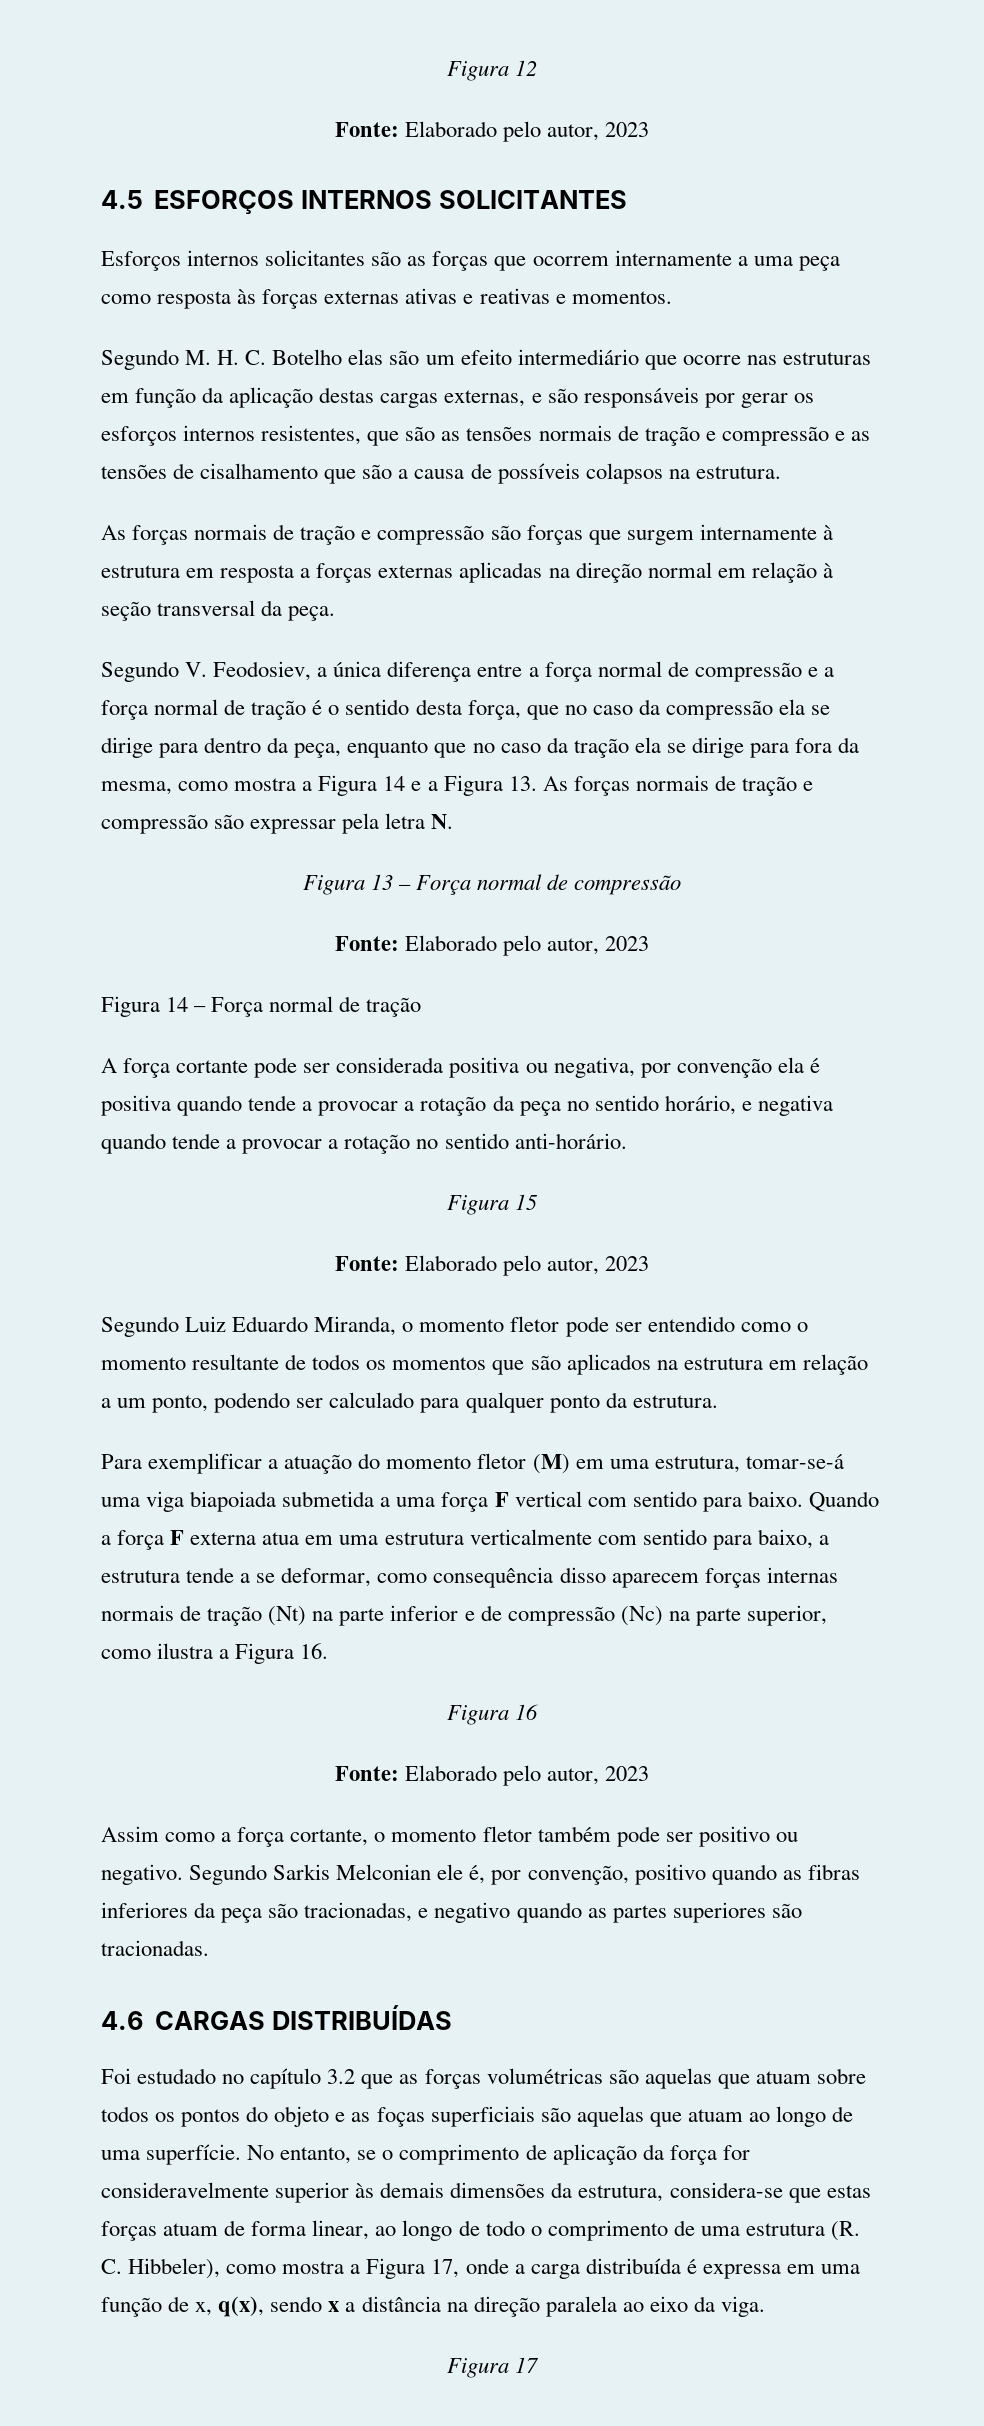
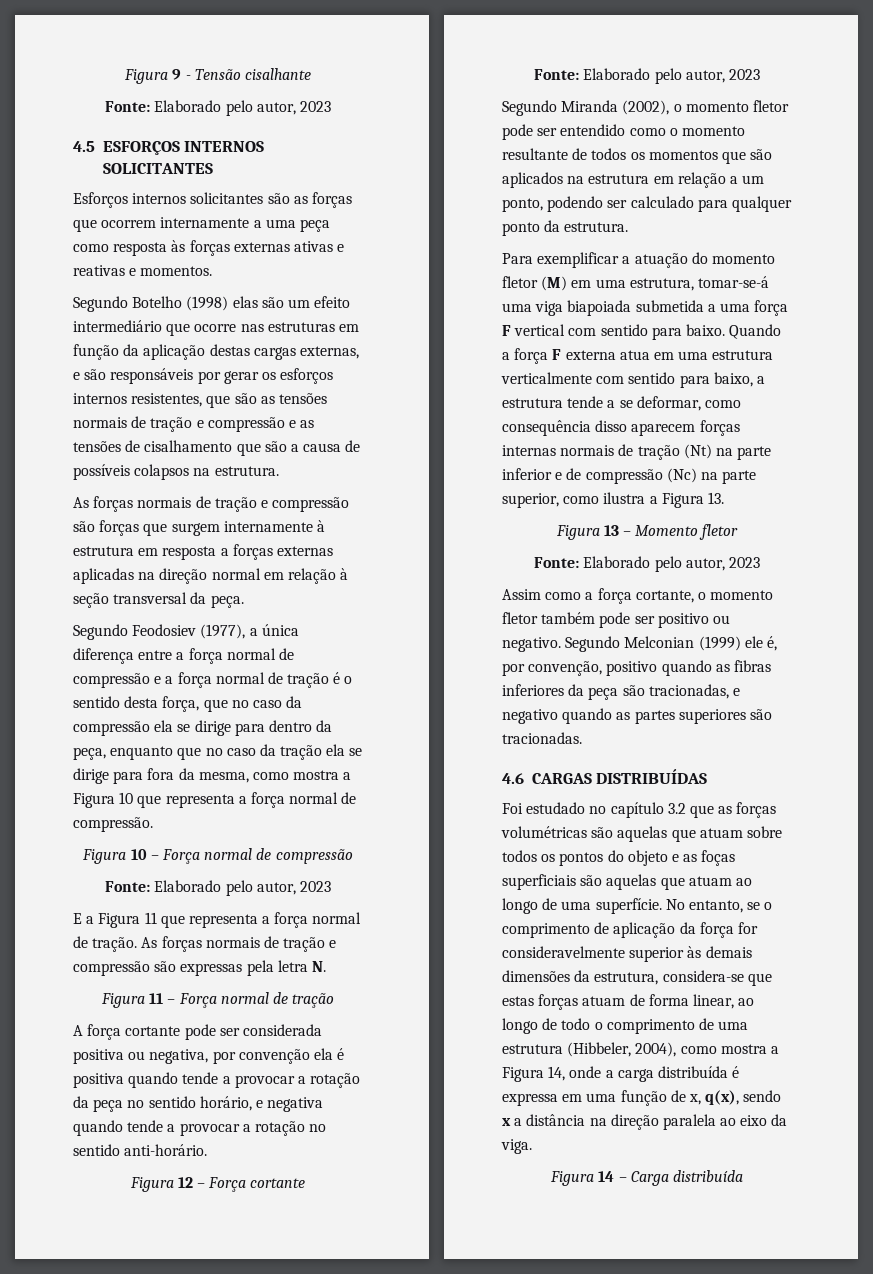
- Figura 12
+ Figura 9 - Tensão cisalhante
- Segundo M. H. C. Botelho elas são um efeito intermediário que ocorre nas estruturas em função da aplicação destas cargas externas, e são responsáveis por gerar os esforços internos resistentes, que são as tensões normais de tração e compressão e as tensões de cisalhamento que são a causa de possíveis colapsos na estrutura.
+ Segundo Botelho (1998) elas são um efeito intermediário que ocorre nas estruturas em função da aplicação destas cargas externas, e são responsáveis por gerar os esforços internos resistentes, que são as tensões normais de tração e compressão e as tensões de cisalhamento que são a causa de possíveis colapsos na estrutura.
- Segundo V. Feodosiev, a única diferença entre a força normal de compressão e a força normal de tração é o sentido desta força, que no caso da compressão ela se dirige para dentro da peça, enquanto que no caso da tração ela se dirige para fora da mesma, como mostra a Figura 14 e a Figura 13. As forças normais de tração e compressão são expressar pela letra N.
- Figura 13 – Força normal de compressão
+ Segundo Feodosiev (1977), a única diferença entre a força normal de compressão e a força normal de tração é o sentido desta força, que no caso da compressão ela se dirige para dentro da peça, enquanto que no caso da tração ela se dirige para fora da mesma, como mostra a Figura 10 que representa a força normal de compressão.
+ Figura 10 – Força normal de compressão
- Figura 14 – Força normal de tração
+ E a Figura 11 que representa a força normal de tração. As forças normais de tração e compressão são expressas pela letra N.
+ Figura 11 – Força normal de tração
- Figura 15
+ Figura 12 – Força cortante
- Segundo Luiz Eduardo Miranda, o momento fletor pode ser entendido como o momento resultante de todos os momentos que são aplicados na estrutura em relação a um ponto, podendo ser calculado para qualquer ponto da estrutura.
+ Segundo Miranda (2002), o momento fletor pode ser entendido como o momento resultante de todos os momentos que são aplicados na estrutura em relação a um ponto, podendo ser calculado para qualquer ponto da estrutura.
- Quando a força F externa atua em uma estrutura verticalmente com sentido para baixo, a estrutura tende a se deformar, como consequência disso aparecem forças internas normais de tração (Nt) na parte inferior e de compressão (Nc) na parte superior, como ilustra a Figura 16.
- Figura 16
+ Quando a força F externa atua em uma estrutura verticalmente com sentido para baixo, a estrutura tende a se deformar, como consequência disso aparecem forças internas normais de tração (Nt) na parte inferior e de compressão (Nc) na parte superior, como ilustra a Figura 13.
+ Figura 13 – Momento fletor
- Segundo Sarkis Melconian ele é, por convenção, positivo quando as fibras inferiores da peça são tracionadas, e negativo quando as partes superiores são tracionadas.
+ Segundo Melconian (1999) ele é, por convenção, positivo quando as fibras inferiores da peça são tracionadas, e negativo quando as partes superiores são tracionadas.
- No entanto, se o comprimento de aplicação da força for consideravelmente superior às demais dimensões da estrutura, considera-se que estas forças atuam de forma linear, ao longo de todo o comprimento de uma estrutura (R. C. Hibbeler), como mostra a Figura 17, onde a carga distribuída é expressa em uma função de x, q(x), sendo x a distância na direção paralela ao eixo da viga.
+ No entanto, se o comprimento de aplicação da força for consideravelmente superior às demais dimensões da estrutura, considera-se que estas forças atuam de forma linear, ao longo de todo o comprimento de uma estrutura (Hibbeler, 2004), como mostra a Figura 14, onde a carga distribuída é expressa em uma função de x, q(x), sendo x a distância na direção paralela ao eixo da viga.
- Figura 17
+ Figura 14 – Carga distribuída

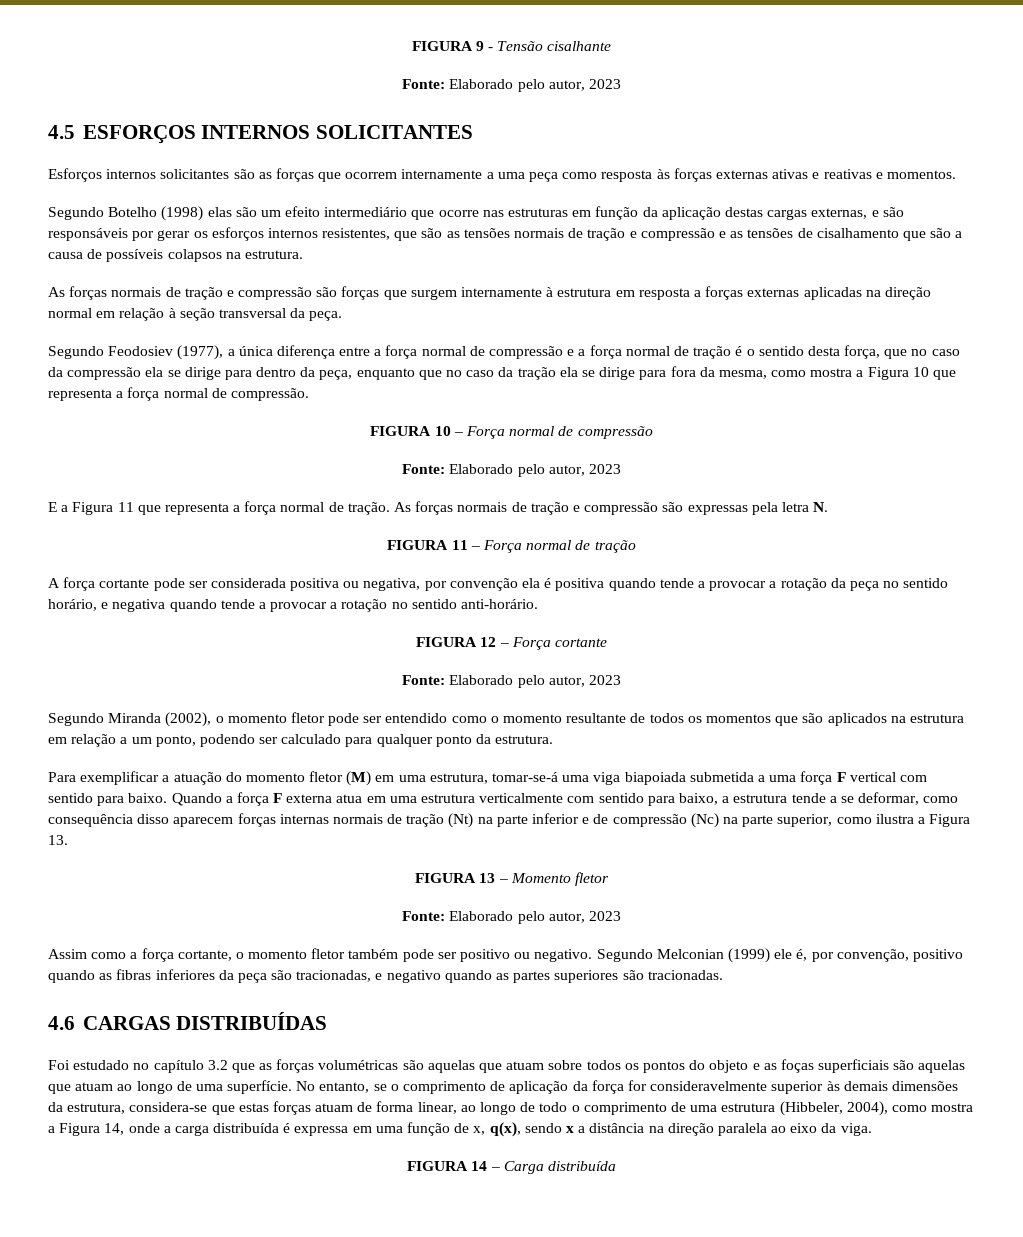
- Figura 9 - Tensão cisalhante
+ FIGURA 9 - Tensão cisalhante
- Figura 10 – Força normal de compressão
+ FIGURA 10 – Força normal de compressão
- Figura 11 – Força normal de tração
+ FIGURA 11 – Força normal de tração
- Figura 12 – Força cortante
+ FIGURA 12 – Força cortante
- Figura 13 – Momento fletor
+ FIGURA 13 – Momento fletor
- Figura 14 – Carga distribuída
+ FIGURA 14 – Carga distribuída

